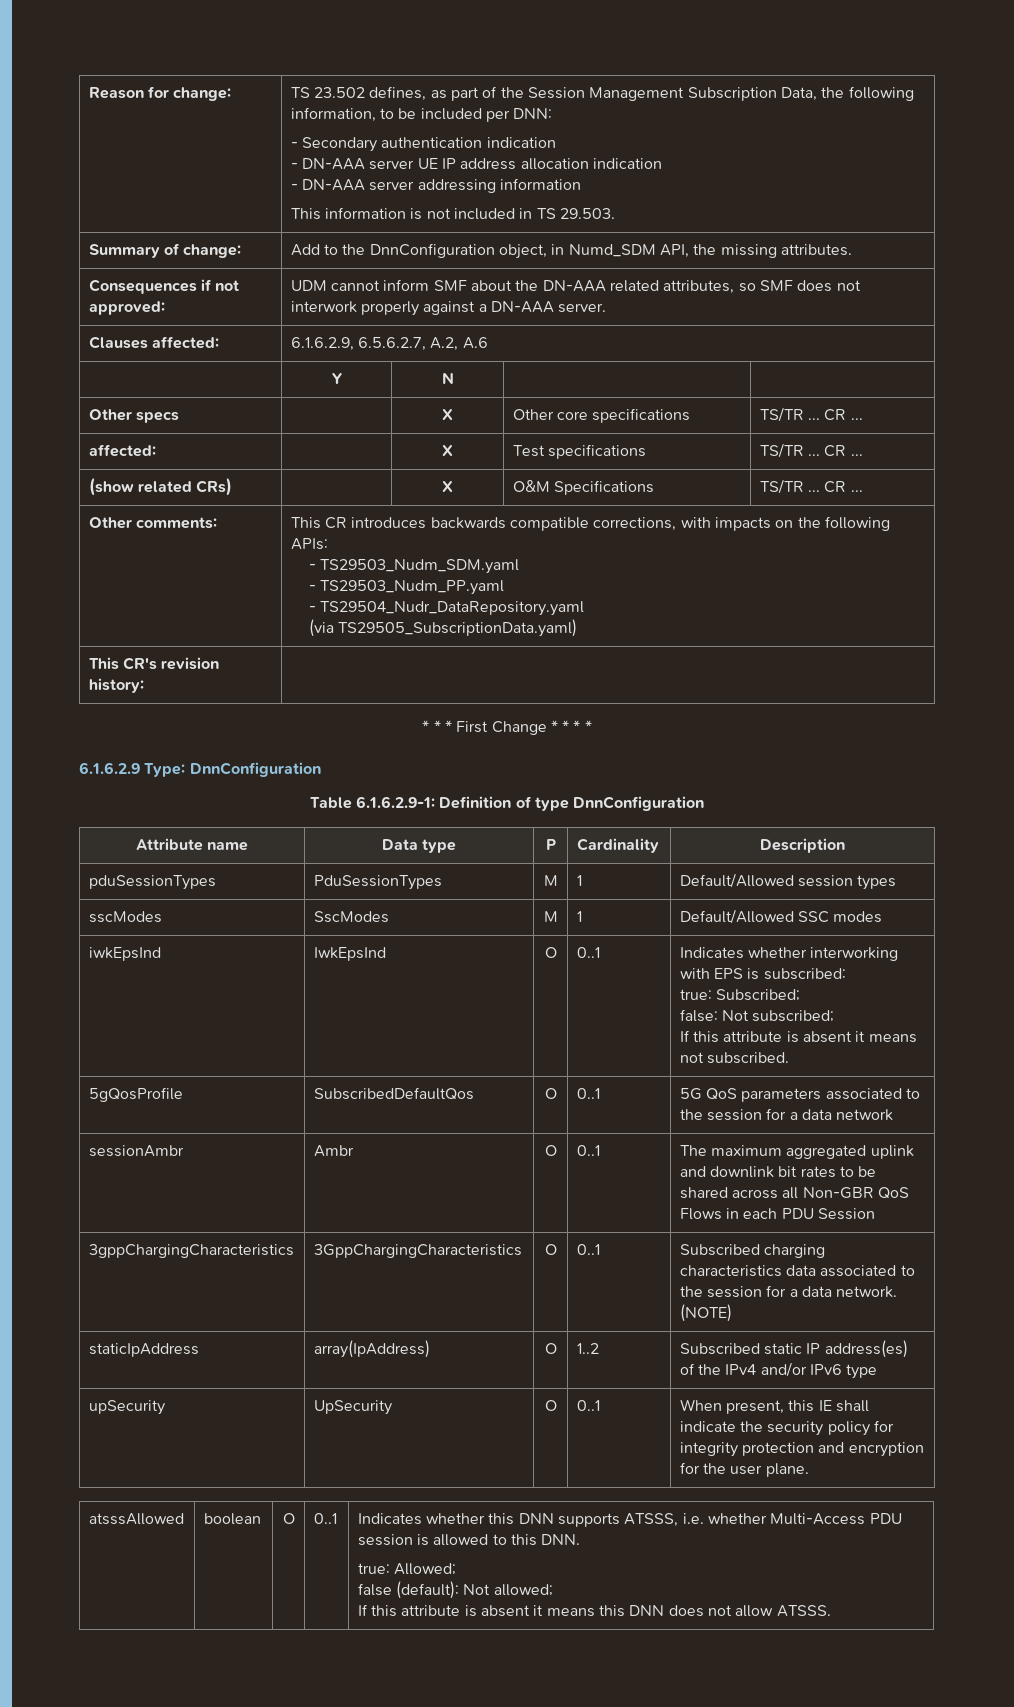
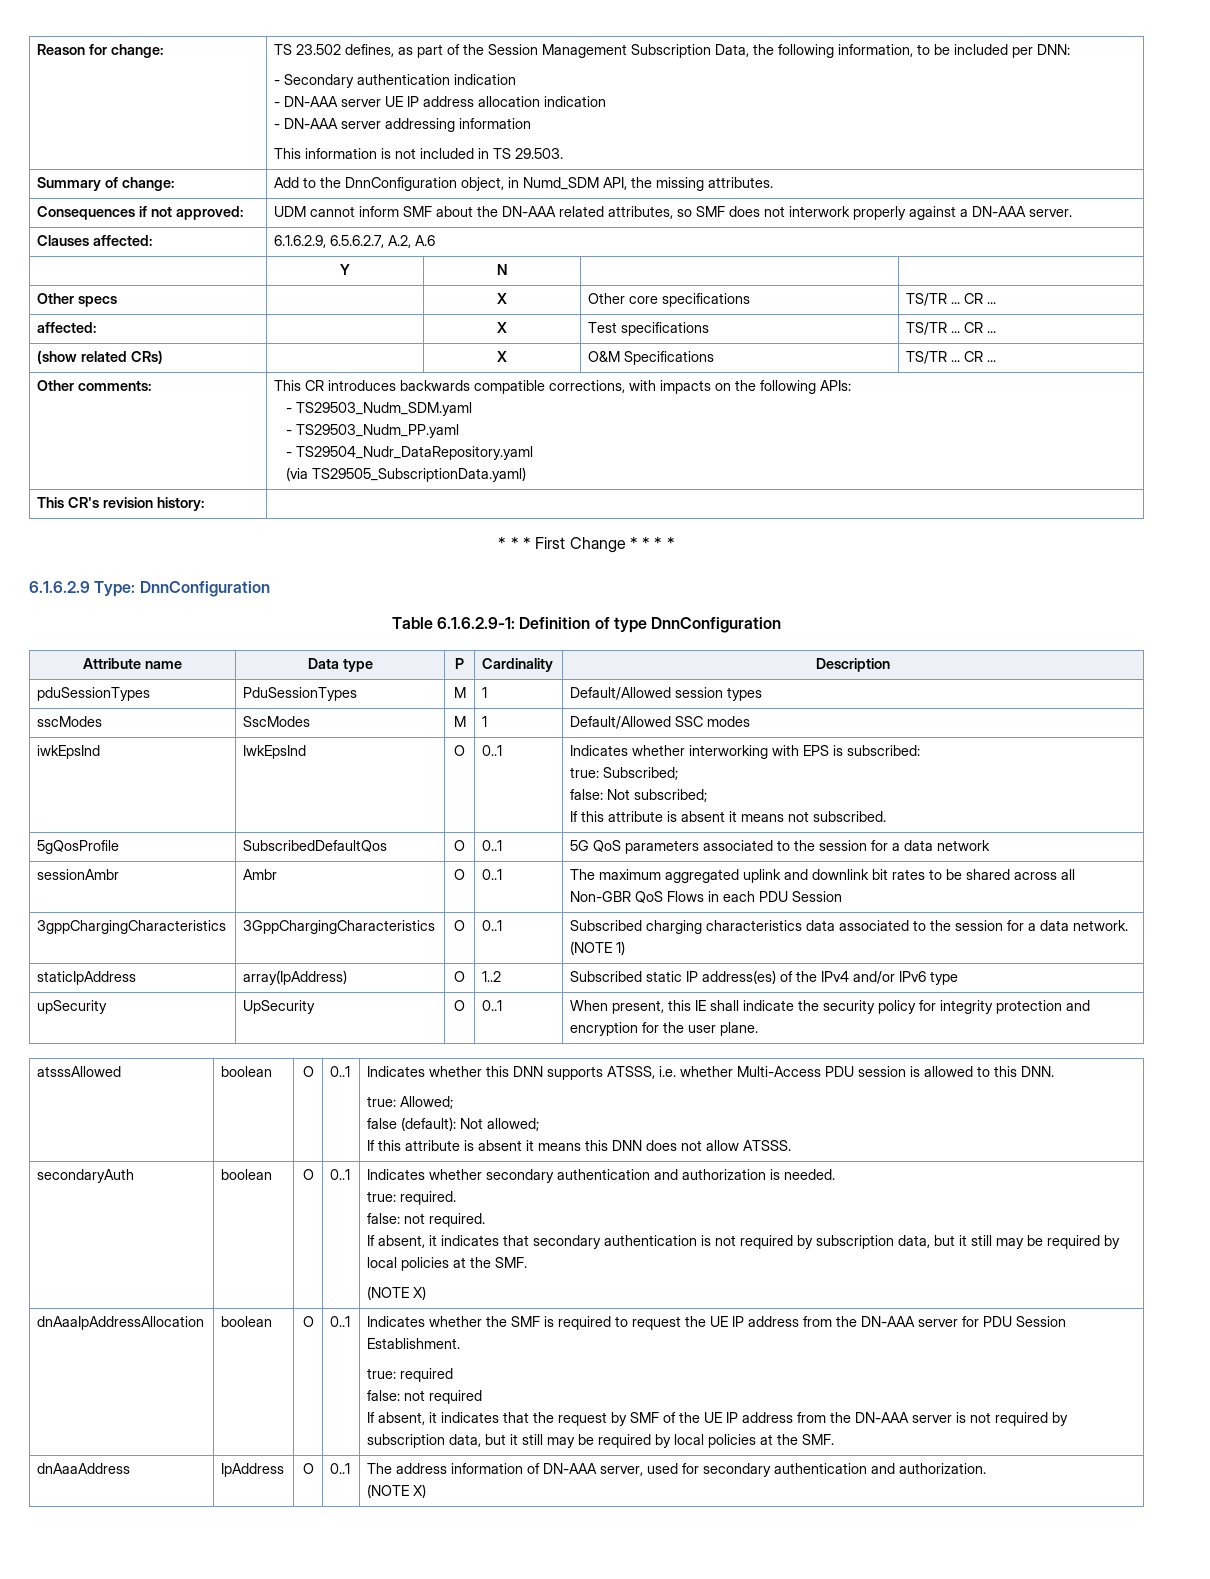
- 3gppChargingCharacteristics | 3GppChargingCharacteristics | O | 0..1 | Subscribed charging characteristics data associated to the session for a data network. (NOTE)
+ 3gppChargingCharacteristics | 3GppChargingCharacteristics | O | 0..1 | Subscribed charging characteristics data associated to the session for a data network. (NOTE 1)
+ secondaryAuth | boolean | O | 0..1 | Indicates whether secondary authentication and authorization is needed.
+ true: required.
+ false: not required.
+ If absent, it indicates that secondary authentication is not required by subscription data, but it still may be required by local policies at the SMF.
+ (NOTE X)
+ dnAaaIpAddressAllocation | boolean | O | 0..1 | Indicates whether the SMF is required to request the UE IP address from the DN-AAA server for PDU Session Establishment.
+ true: required
+ false: not required
+ If absent, it indicates that the request by SMF of the UE IP address from the DN-AAA server is not required by subscription data, but it still may be required by local policies at the SMF.
+ dnAaaAddress | IpAddress | O | 0..1 | The address information of DN-AAA server, used for secondary authentication and authorization.
+ (NOTE X)

